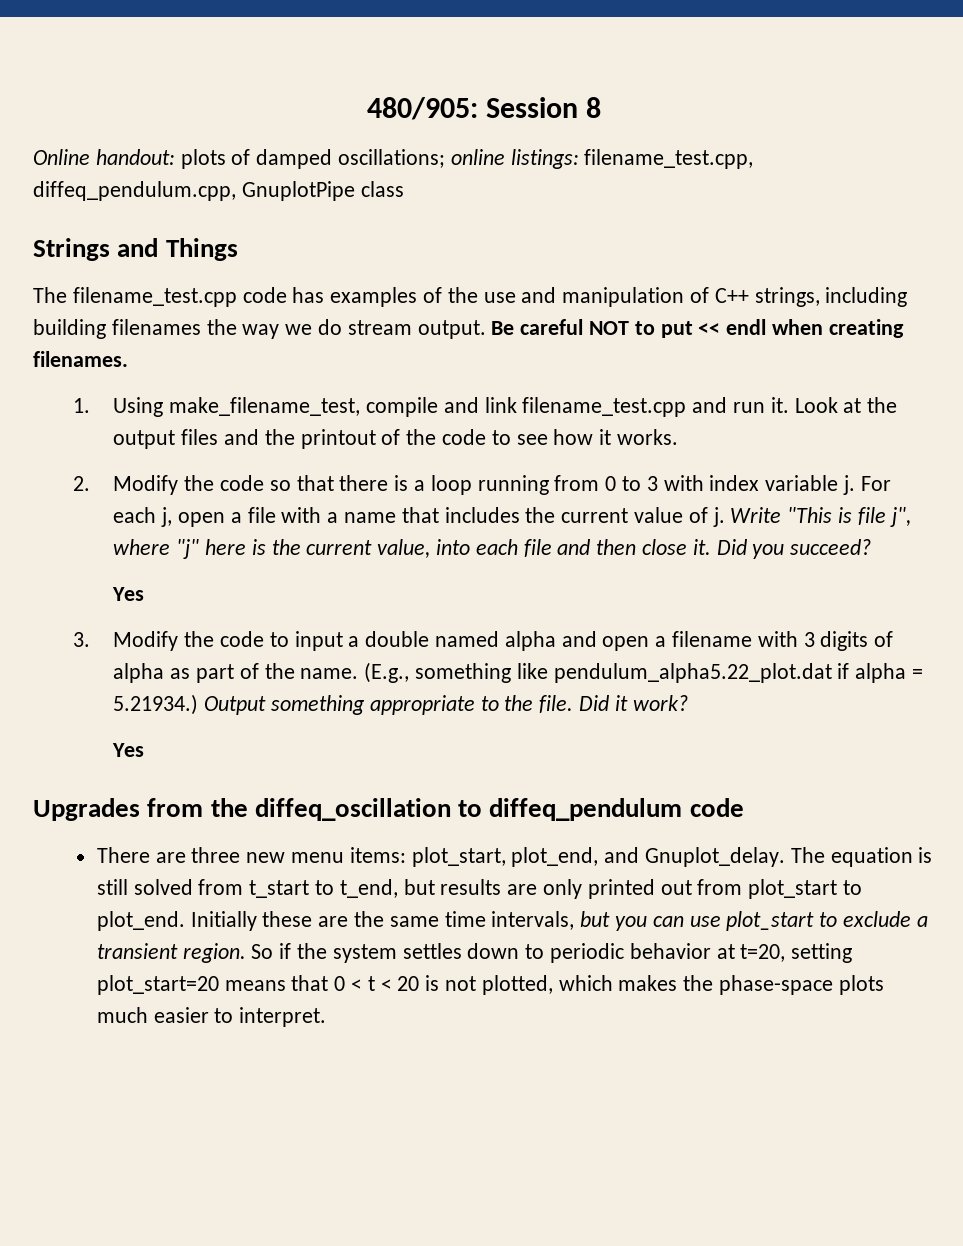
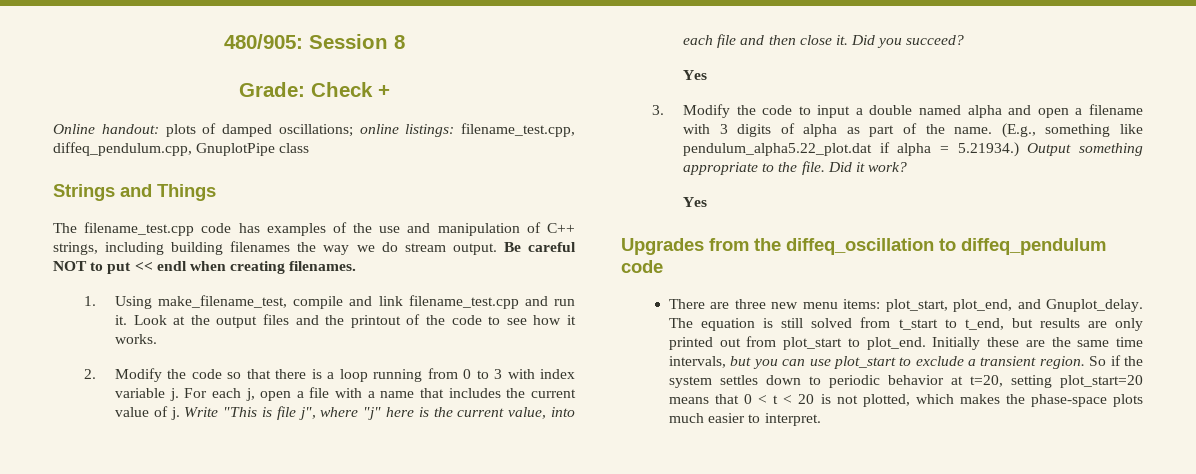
+ Grade: Check +

